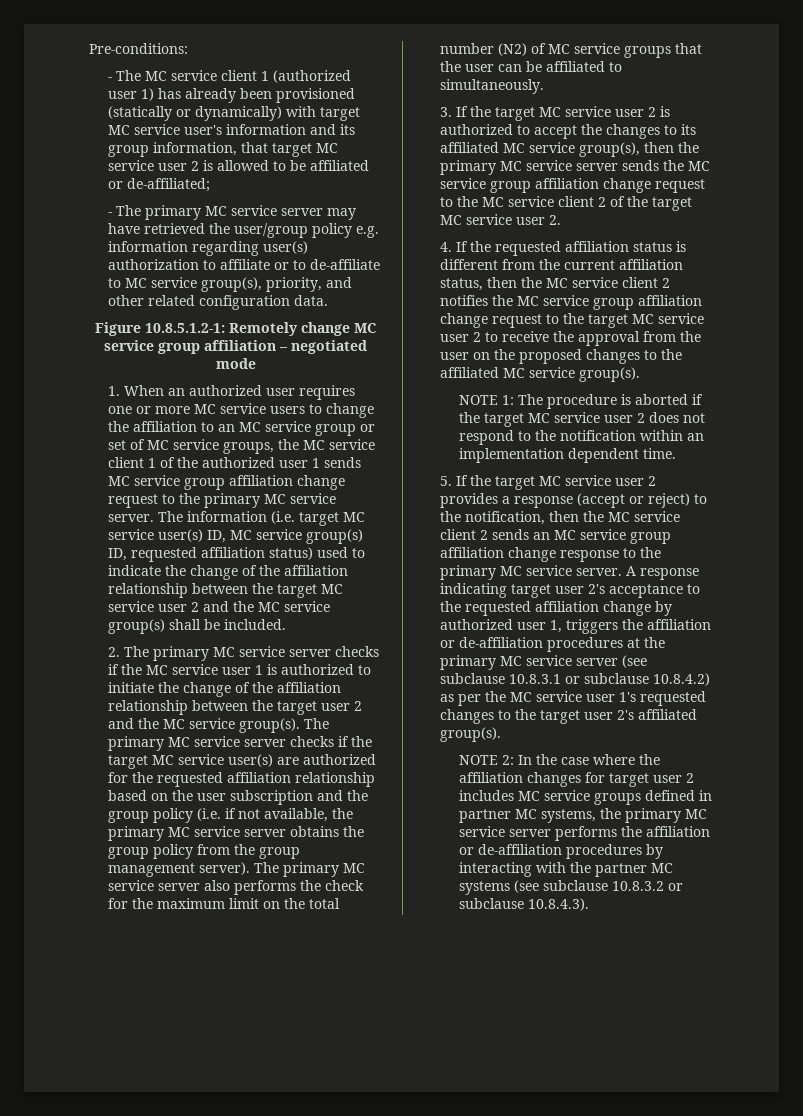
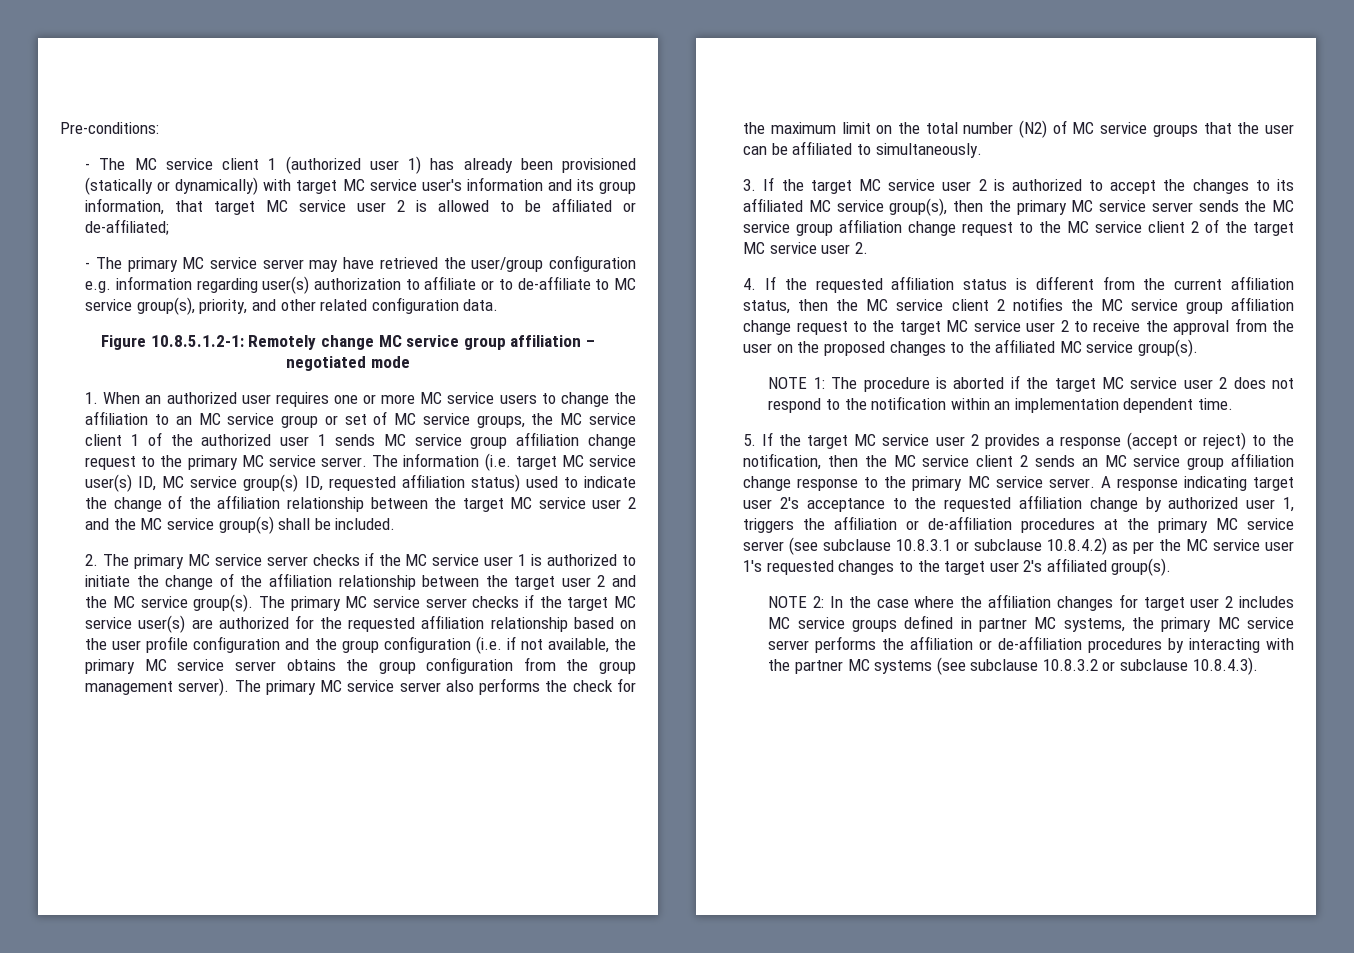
- - The primary MC service server may have retrieved the user/group policy e.g. information regarding user(s) authorization to affiliate or to de-affiliate to MC service group(s), priority, and other related configuration data.
+ - The primary MC service server may have retrieved the user/group configuration e.g. information regarding user(s) authorization to affiliate or to de-affiliate to MC service group(s), priority, and other related configuration data.
- The primary MC service server checks if the target MC service user(s) are authorized for the requested affiliation relationship based on the user subscription and the group policy (i.e. if not available, the primary MC service server obtains the group policy from the group management server).
+ The primary MC service server checks if the target MC service user(s) are authorized for the requested affiliation relationship based on the user profile configuration and the group configuration (i.e. if not available, the primary MC service server obtains the group configuration from the group management server).

